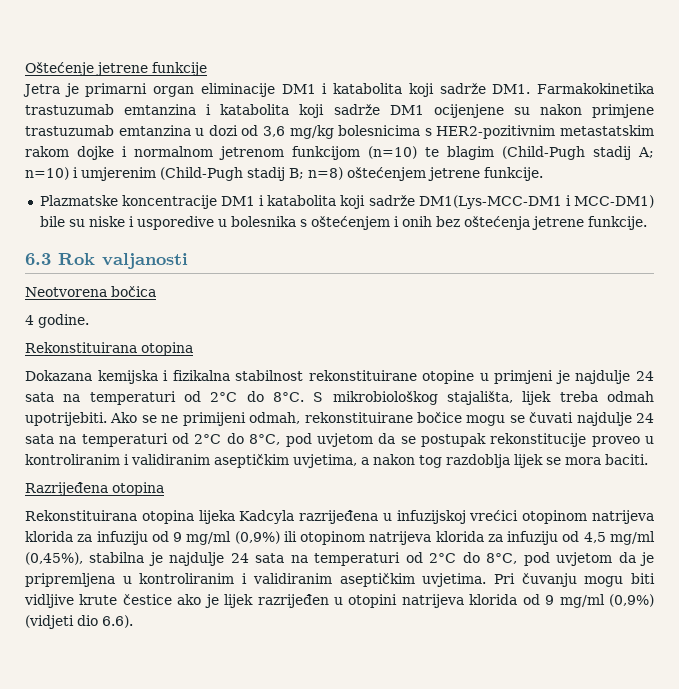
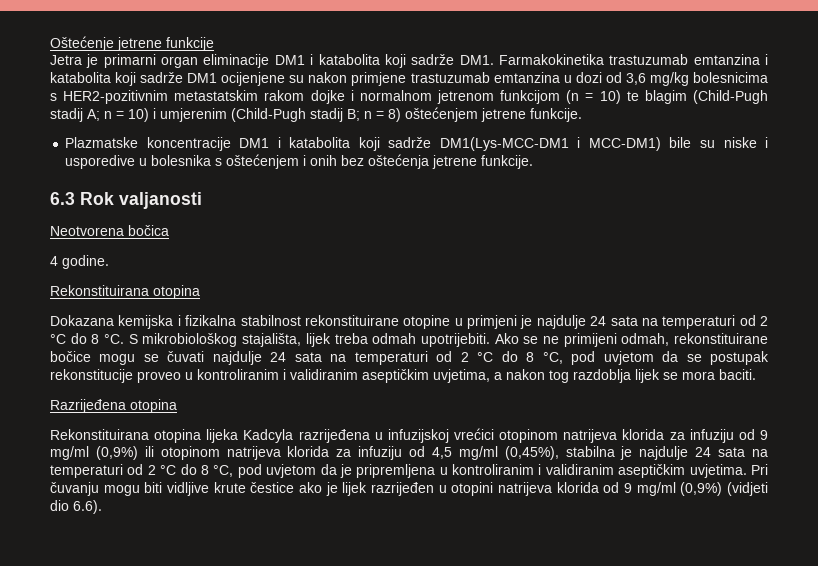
- Jetra je primarni organ eliminacije DM1 i katabolita koji sadrže DM1. Farmakokinetika trastuzumab emtanzina i katabolita koji sadrže DM1 ocijenjene su nakon primjene trastuzumab emtanzina u dozi od 3,6 mg/kg bolesnicima s HER2-pozitivnim metastatskim rakom dojke i normalnom jetrenom funkcijom (n=10) te blagim (Child-Pugh stadij A; n=10) i umjerenim (Child-Pugh stadij B; n=8) oštećenjem jetrene funkcije.
+ Jetra je primarni organ eliminacije DM1 i katabolita koji sadrže DM1. Farmakokinetika trastuzumab emtanzina i katabolita koji sadrže DM1 ocijenjene su nakon primjene trastuzumab emtanzina u dozi od 3,6 mg/kg bolesnicima s HER2-pozitivnim metastatskim rakom dojke i normalnom jetrenom funkcijom (n = 10) te blagim (Child-Pugh stadij A; n = 10) i umjerenim (Child-Pugh stadij B; n = 8) oštećenjem jetrene funkcije.
- Dokazana kemijska i fizikalna stabilnost rekonstituirane otopine u primjeni je najdulje 24 sata na temperaturi od 2°C do 8°C.
+ Dokazana kemijska i fizikalna stabilnost rekonstituirane otopine u primjeni je najdulje 24 sata na temperaturi od 2 °C do 8 °C.
- Ako se ne primijeni odmah, rekonstituirane bočice mogu se čuvati najdulje 24 sata na temperaturi od 2°C do 8°C, pod uvjetom da se postupak rekonstitucije proveo u kontroliranim i validiranim aseptičkim uvjetima, a nakon tog razdoblja lijek se mora baciti.
+ Ako se ne primijeni odmah, rekonstituirane bočice mogu se čuvati najdulje 24 sata na temperaturi od 2 °C do 8 °C, pod uvjetom da se postupak rekonstitucije proveo u kontroliranim i validiranim aseptičkim uvjetima, a nakon tog razdoblja lijek se mora baciti.
- Rekonstituirana otopina lijeka Kadcyla razrijeđena u infuzijskoj vrećici otopinom natrijeva klorida za infuziju od 9 mg/ml (0,9%) ili otopinom natrijeva klorida za infuziju od 4,5 mg/ml (0,45%), stabilna je najdulje 24 sata na temperaturi od 2°C do 8°C, pod uvjetom da je pripremljena u kontroliranim i validiranim aseptičkim uvjetima.
+ Rekonstituirana otopina lijeka Kadcyla razrijeđena u infuzijskoj vrećici otopinom natrijeva klorida za infuziju od 9 mg/ml (0,9%) ili otopinom natrijeva klorida za infuziju od 4,5 mg/ml (0,45%), stabilna je najdulje 24 sata na temperaturi od 2 °C do 8 °C, pod uvjetom da je pripremljena u kontroliranim i validiranim aseptičkim uvjetima.

